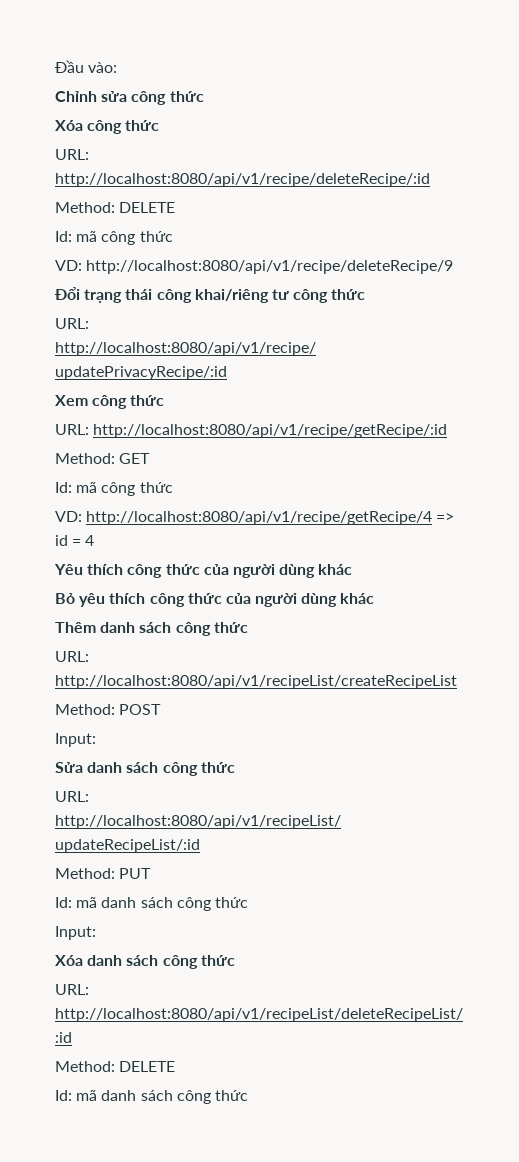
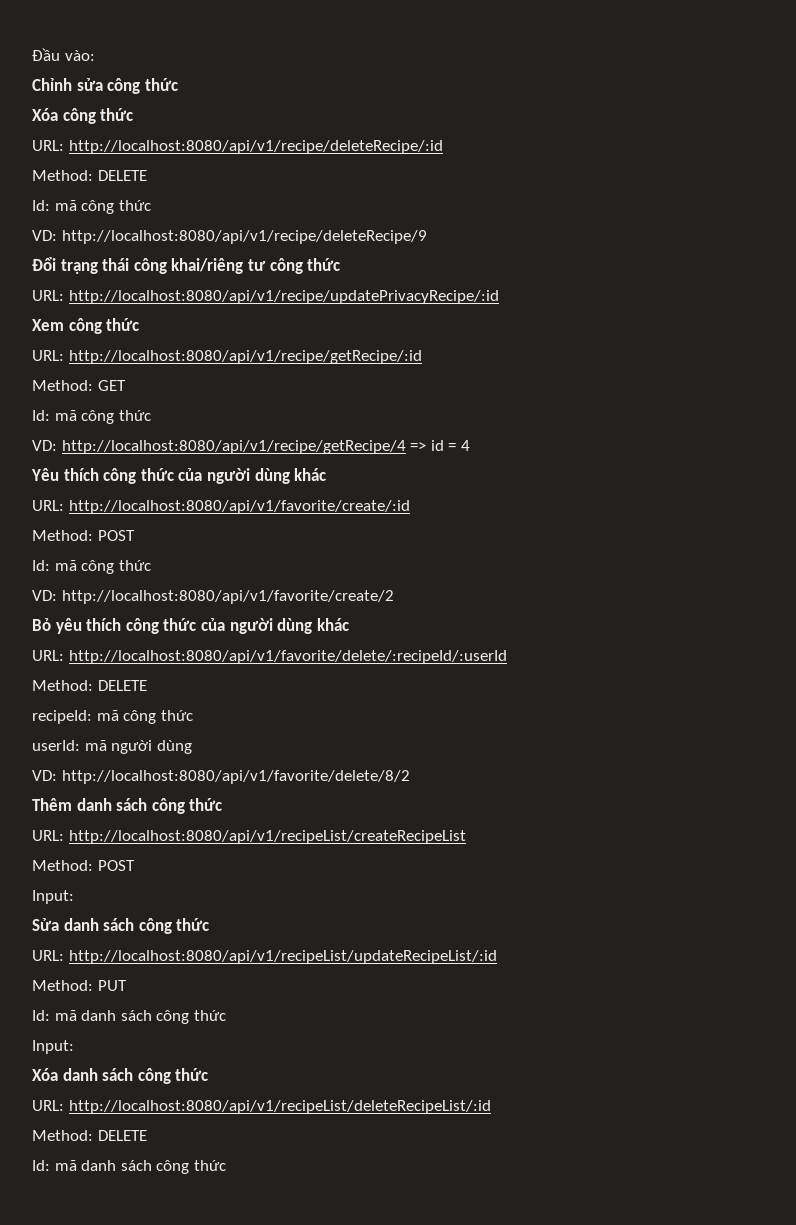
+ URL: http://localhost:8080/api/v1/favorite/create/:id
+ Method: POST
+ Id: mã công thức
+ VD: http://localhost:8080/api/v1/favorite/create/2
+ URL: http://localhost:8080/api/v1/favorite/delete/:recipeId/:userId
+ Method: DELETE
+ recipeId: mã công thức
+ userId: mã người dùng
+ VD: http://localhost:8080/api/v1/favorite/delete/8/2

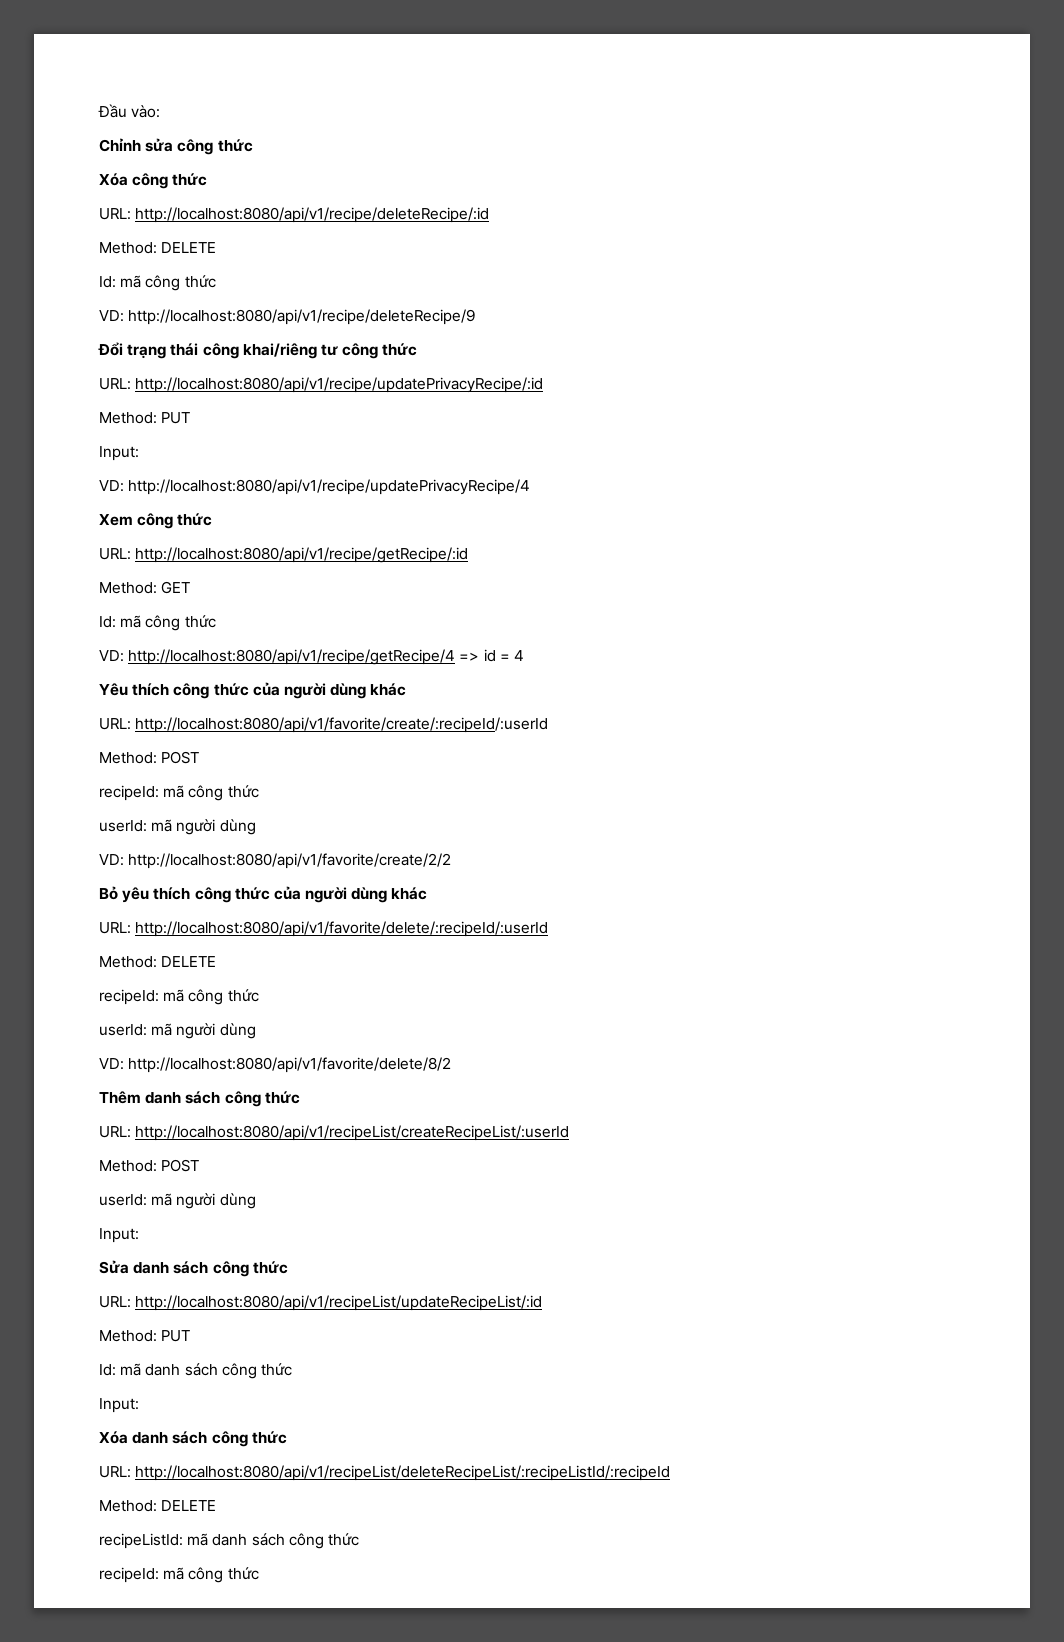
  URL: http://localhost:8080/api/v1/recipe/updatePrivacyRecipe/:id
+ Method: PUT
+ Input:
+ VD: http://localhost:8080/api/v1/recipe/updatePrivacyRecipe/4
- URL: http://localhost:8080/api/v1/favorite/create/:id
+ URL: http://localhost:8080/api/v1/favorite/create/:recipeId/:userId
  Method: POST
- Id: mã công thức
- VD: http://localhost:8080/api/v1/favorite/create/2
+ recipeId: mã công thức
+ userId: mã người dùng
+ VD: http://localhost:8080/api/v1/favorite/create/2/2
- URL: http://localhost:8080/api/v1/recipeList/createRecipeList
+ URL: http://localhost:8080/api/v1/recipeList/createRecipeList/:userId
  Method: POST
+ userId: mã người dùng
- URL: http://localhost:8080/api/v1/recipeList/deleteRecipeList/:id
+ URL: http://localhost:8080/api/v1/recipeList/deleteRecipeList/:recipeListId/:recipeId
  Method: DELETE
- Id: mã danh sách công thức
+ recipeListId: mã danh sách công thức
+ recipeId: mã công thức

